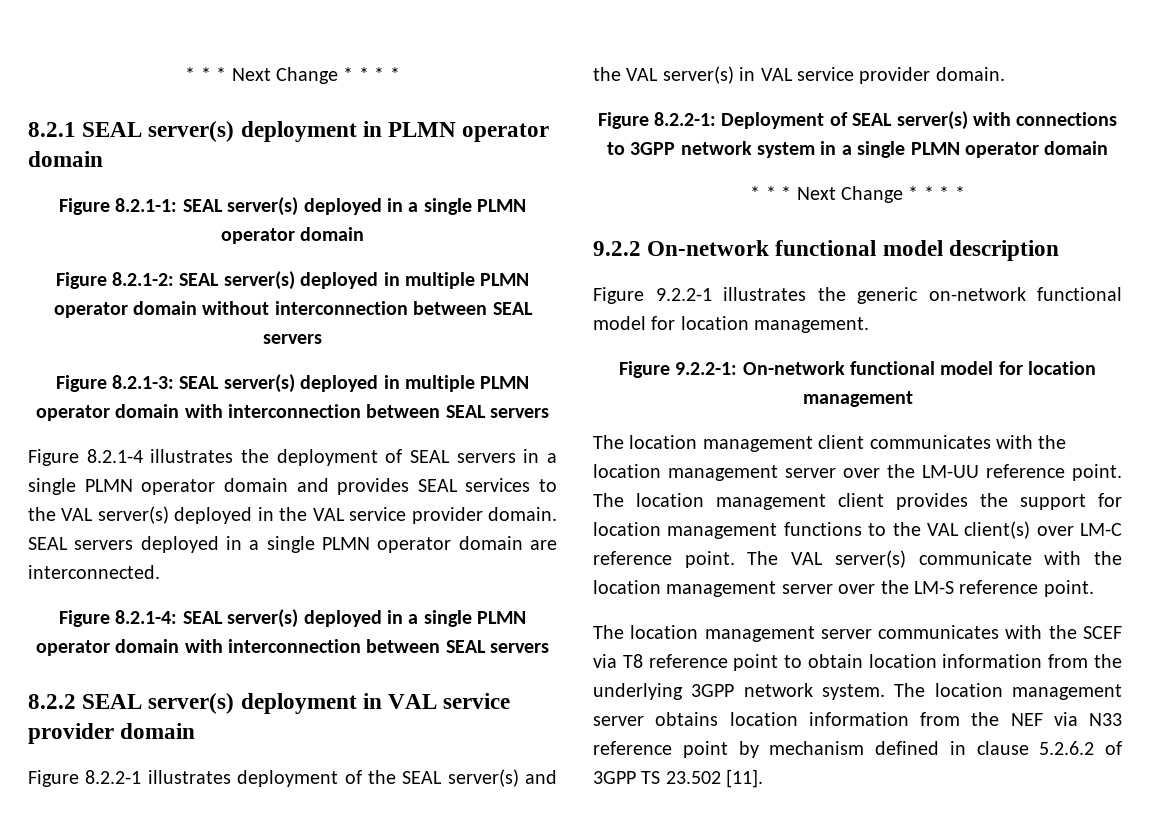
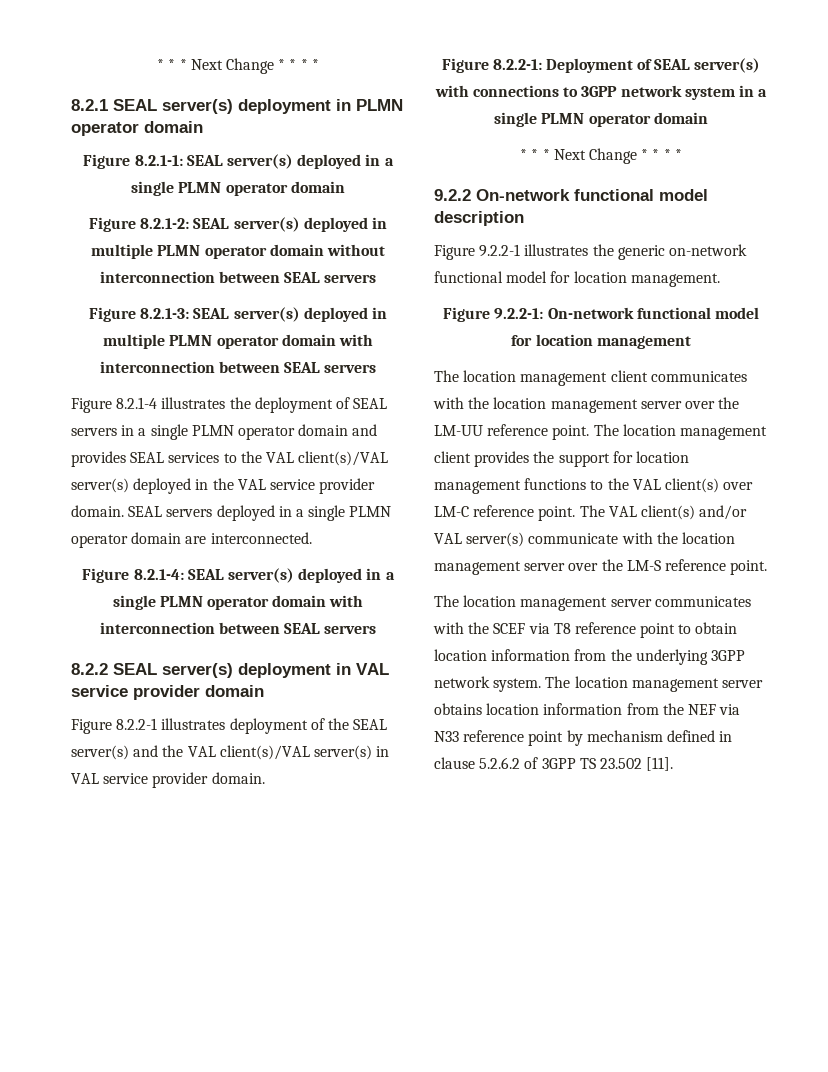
- Figure 8.2.1-4 illustrates the deployment of SEAL servers in a single PLMN operator domain and provides SEAL services to the VAL server(s) deployed in the VAL service provider domain.
+ Figure 8.2.1-4 illustrates the deployment of SEAL servers in a single PLMN operator domain and provides SEAL services to the VAL client(s)/VAL server(s) deployed in the VAL service provider domain.
- Figure 8.2.2-1 illustrates deployment of the SEAL server(s) and the VAL server(s) in VAL service provider domain.
+ Figure 8.2.2-1 illustrates deployment of the SEAL server(s) and the VAL client(s)/VAL server(s) in VAL service provider domain.
- The VAL server(s) communicate with the location management server over the LM-S reference point.
+ The VAL client(s) and/or VAL server(s) communicate with the location management server over the LM-S reference point.

